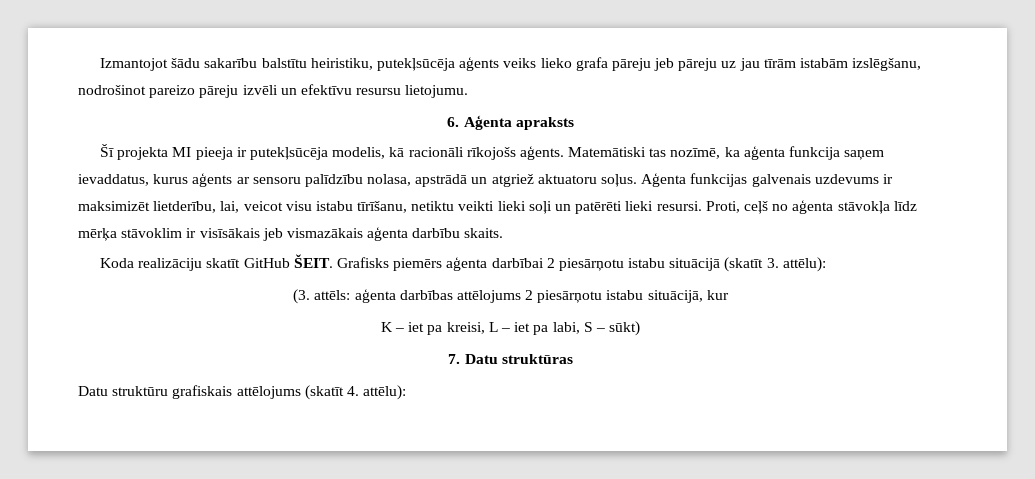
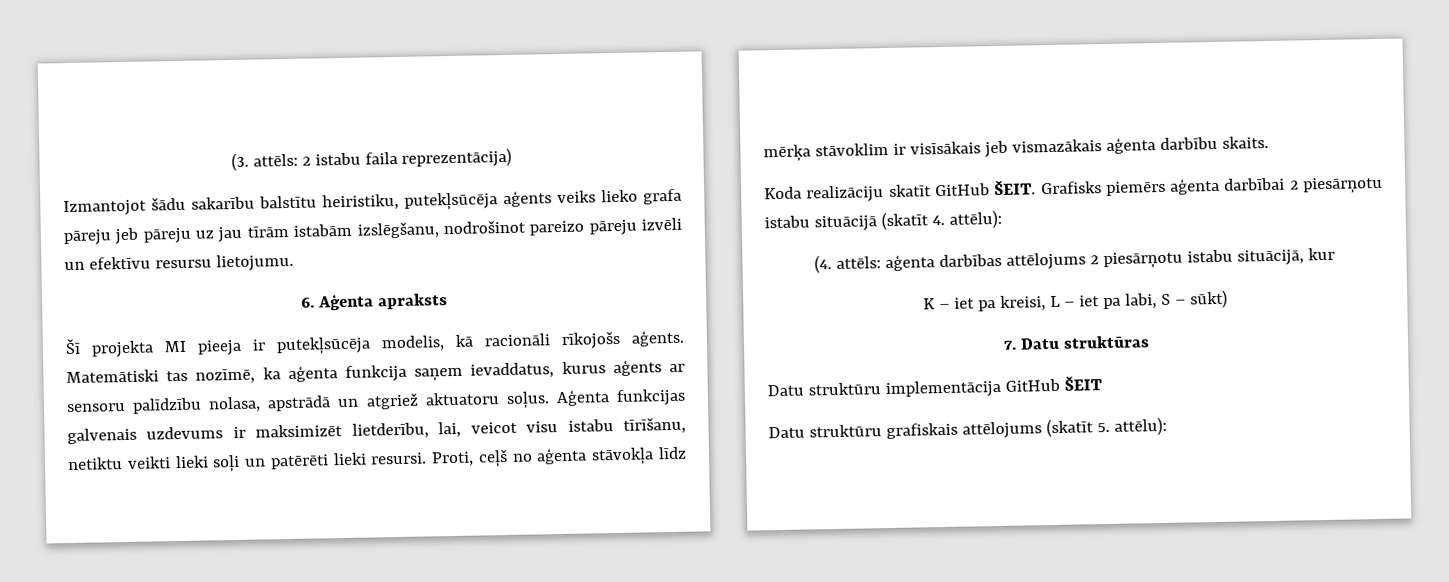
+ (3. attēls: 2 istabu faila reprezentācija)
- Grafisks piemērs aģenta darbībai 2 piesārņotu istabu situācijā (skatīt 3. attēlu):
+ Grafisks piemērs aģenta darbībai 2 piesārņotu istabu situācijā (skatīt 4. attēlu):
- (3. attēls: aģenta darbības attēlojums 2 piesārņotu istabu situācijā, kur
+ (4. attēls: aģenta darbības attēlojums 2 piesārņotu istabu situācijā, kur
+ Datu struktūru implementācija GitHub ŠEIT
- Datu struktūru grafiskais attēlojums (skatīt 4. attēlu):
+ Datu struktūru grafiskais attēlojums (skatīt 5. attēlu):

